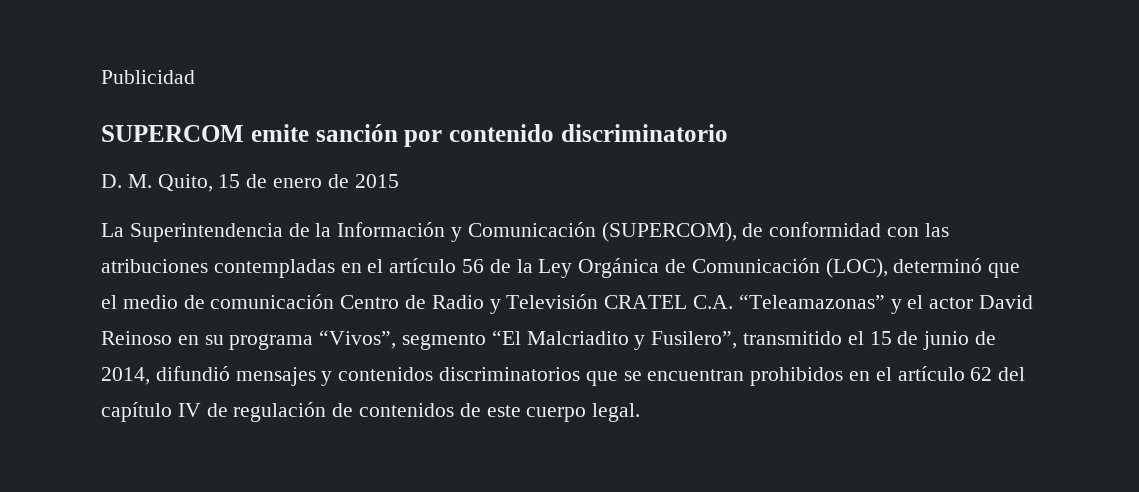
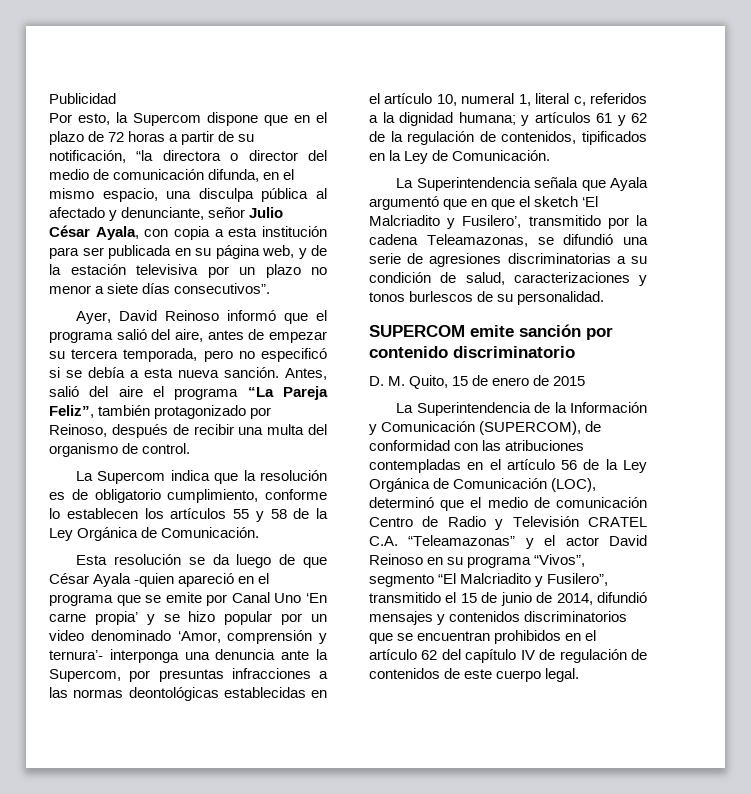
+ Por esto, la Supercom dispone que en el plazo de 72 horas a partir de su notificación, “la directora o director del medio de comunicación difunda, en el mismo espacio, una disculpa pública al afectado y denunciante, señor Julio César Ayala, con copia a esta institución para ser publicada en su página web, y de la estación televisiva por un plazo no menor a siete días consecutivos”.
+ Ayer, David Reinoso informó que el programa salió del aire, antes de empezar su tercera temporada, pero no especificó si se debía a esta nueva sanción. Antes, salió del aire el programa “La Pareja Feliz”, también protagonizado por Reinoso, después de recibir una multa del organismo de control.
+ La Supercom indica que la resolución es de obligatorio cumplimiento, conforme lo establecen los artículos 55 y 58 de la Ley Orgánica de Comunicación.
+ Esta resolución se da luego de que César Ayala -quien apareció en el programa que se emite por Canal Uno ‘En carne propia’ y se hizo popular por un video denominado ‘Amor, comprensión y ternura’- interponga una denuncia ante la Supercom, por presuntas infracciones a las normas deontológicas establecidas en el artículo 10, numeral 1, literal c, referidos a la dignidad humana; y artículos 61 y 62 de la regulación de contenidos, tipificados en la Ley de Comunicación.
+ La Superintendencia señala que Ayala argumentó que en que el sketch ‘El Malcriadito y Fusilero’, transmitido por la cadena Teleamazonas, se difundió una serie de agresiones discriminatorias a su condición de salud, caracterizaciones y tonos burlescos de su personalidad.

